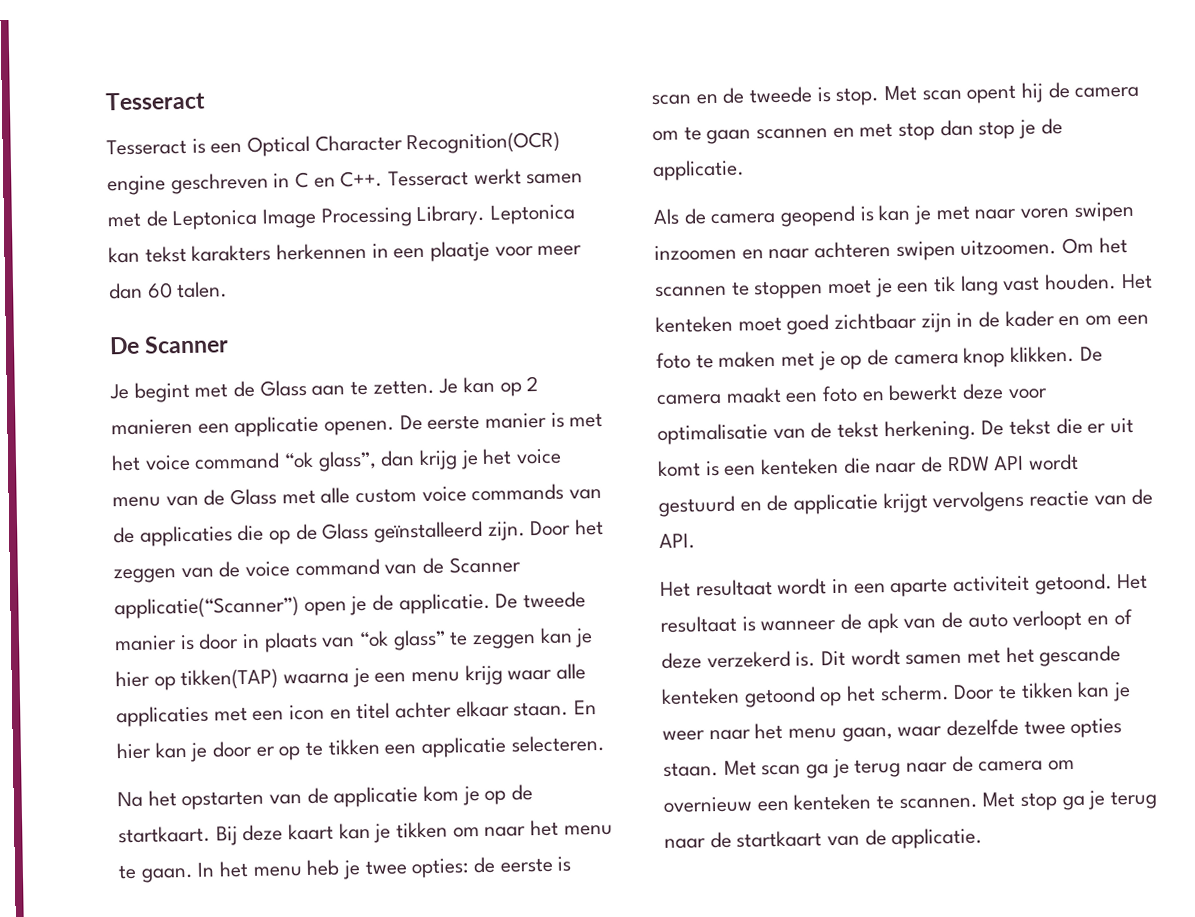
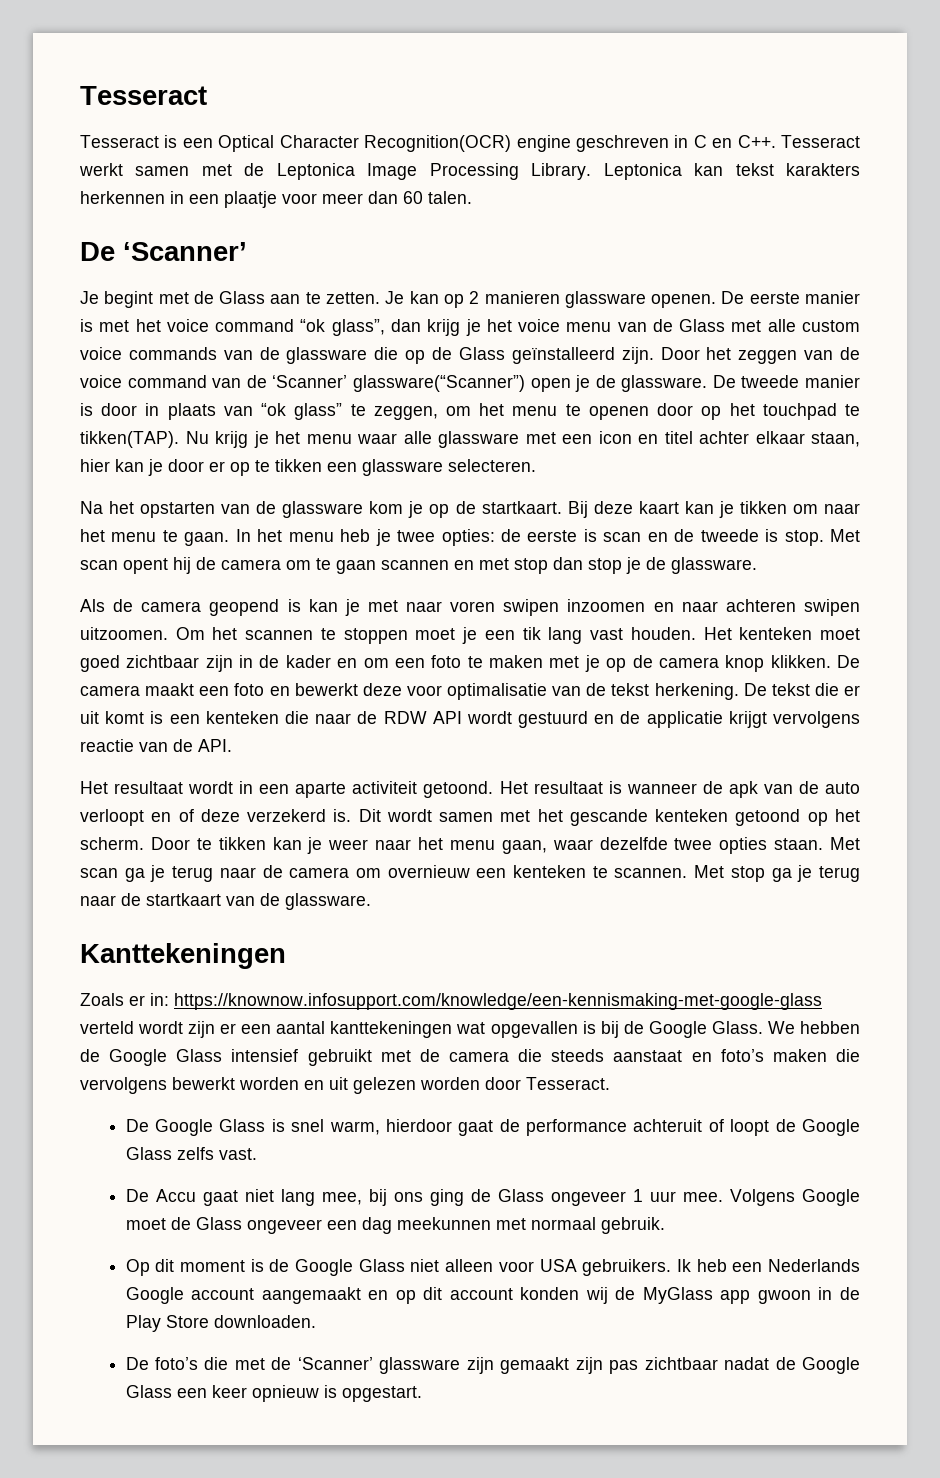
- De Scanner
+ De ‘Scanner’
- Je kan op 2 manieren een applicatie openen.
+ Je kan op 2 manieren glassware openen.
- De eerste manier is met het voice command “ok glass”, dan krijg je het voice menu van de Glass met alle custom voice commands van de applicaties die op de Glass geïnstalleerd zijn.
+ De eerste manier is met het voice command “ok glass”, dan krijg je het voice menu van de Glass met alle custom voice commands van de glassware die op de Glass geïnstalleerd zijn.
- Door het zeggen van de voice command van de Scanner applicatie(“Scanner”) open je de applicatie.
+ Door het zeggen van de voice command van de ‘Scanner’ glassware(“Scanner”) open je de glassware.
- De tweede manier is door in plaats van “ok glass” te zeggen kan je hier op tikken(TAP) waarna je een menu krijg waar alle applicaties met een icon en titel achter elkaar staan. En hier kan je door er op te tikken een applicatie selecteren.
+ De tweede manier is door in plaats van “ok glass” te zeggen, om het menu te openen door op het touchpad te tikken(TAP). Nu krijg je het menu waar alle glassware met een icon en titel achter elkaar staan, hier kan je door er op te tikken een glassware selecteren.
- Na het opstarten van de applicatie kom je op de startkaart.
+ Na het opstarten van de glassware kom je op de startkaart.
- Met scan opent hij de camera om te gaan scannen en met stop dan stop je de applicatie.
+ Met scan opent hij de camera om te gaan scannen en met stop dan stop je de glassware.
- Met stop ga je terug naar de startkaart van de applicatie.
+ Met stop ga je terug naar de startkaart van de glassware.
+ Kanttekeningen
+ Zoals er in: https://knownow.infosupport.com/knowledge/een-kennismaking-met-google-glass verteld wordt zijn er een aantal kanttekeningen wat opgevallen is bij de Google Glass. We hebben de Google Glass intensief gebruikt met de camera die steeds aanstaat en foto’s maken die vervolgens bewerkt worden en uit gelezen worden door Tesseract.
+ De Google Glass is snel warm, hierdoor gaat de performance achteruit of loopt de Google Glass zelfs vast.
+ De Accu gaat niet lang mee, bij ons ging de Glass ongeveer 1 uur mee. Volgens Google moet de Glass ongeveer een dag meekunnen met normaal gebruik.
+ Op dit moment is de Google Glass niet alleen voor USA gebruikers. Ik heb een Nederlands Google account aangemaakt en op dit account konden wij de MyGlass app gwoon in de Play Store downloaden.
+ De foto’s die met de ‘Scanner’ glassware zijn gemaakt zijn pas zichtbaar nadat de Google Glass een keer opnieuw is opgestart.

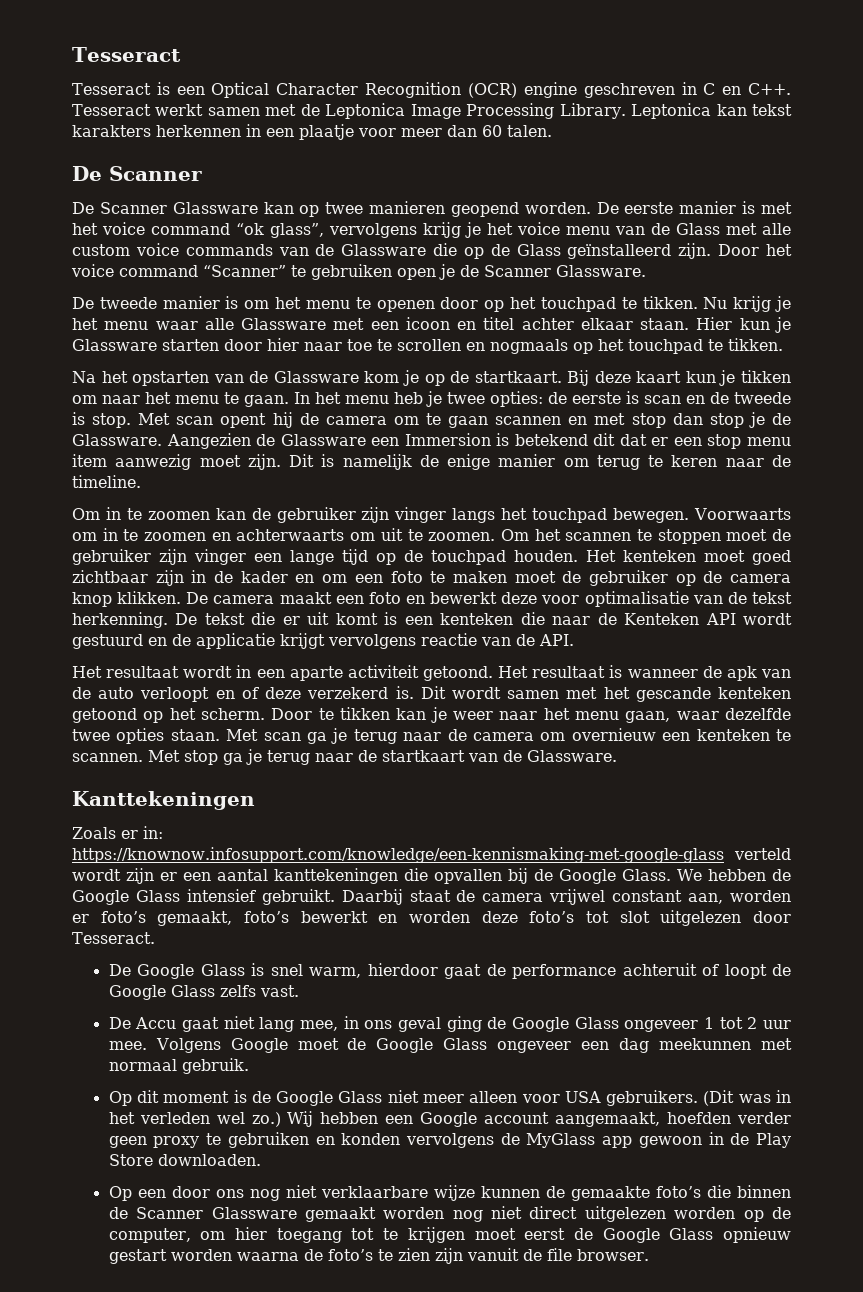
- Tesseract is een Optical Character Recognition(OCR) engine geschreven in C en C++. Tesseract werkt samen met de Leptonica Image Processing Library.
+ Tesseract is een Optical Character Recognition (OCR) engine geschreven in C en C++. Tesseract werkt samen met de Leptonica Image Processing Library.
  Leptonica kan tekst karakters herkennen in een plaatje voor meer dan 60 talen.
- De ‘Scanner’
- Je begint met de Glass aan te zetten. Je kan op 2 manieren glassware openen.
+ De Scanner
+ De Scanner Glassware kan op twee manieren geopend worden.
- De eerste manier is met het voice command “ok glass”, dan krijg je het voice menu van de Glass met alle custom voice commands van de glassware die op de Glass geïnstalleerd zijn.
+ De eerste manier is met het voice command “ok glass”, vervolgens krijg je het voice menu van de Glass met alle custom voice commands van de Glassware die op de Glass geïnstalleerd zijn.
- Door het zeggen van de voice command van de ‘Scanner’ glassware(“Scanner”) open je de glassware. De tweede manier is door in plaats van “ok glass” te zeggen, om het menu te openen door op het touchpad te tikken(TAP).
+ Door het voice command “Scanner” te gebruiken open je de Scanner Glassware.
+ De tweede manier is om het menu te openen door op het touchpad te tikken.
- Nu krijg je het menu waar alle glassware met een icon en titel achter elkaar staan, hier kan je door er op te tikken een glassware selecteren.
+ Nu krijg je het menu waar alle Glassware met een icoon en titel achter elkaar staan. Hier kun je Glassware starten door hier naar toe te scrollen en nogmaals op het touchpad te tikken.
- Na het opstarten van de glassware kom je op de startkaart.
+ Na het opstarten van de Glassware kom je op de startkaart.
- Bij deze kaart kan je tikken om naar het menu te gaan.
+ Bij deze kaart kun je tikken om naar het menu te gaan.
- Met scan opent hij de camera om te gaan scannen en met stop dan stop je de glassware.
- Als de camera geopend is kan je met naar voren swipen inzoomen en naar achteren swipen uitzoomen.
+ Met scan opent hij de camera om te gaan scannen en met stop dan stop je de Glassware. Aangezien de Glassware een Immersion is betekend dit dat er een stop menu item aanwezig moet zijn. Dit is namelijk de enige manier om terug te keren naar de timeline.
+ Om in te zoomen kan de gebruiker zijn vinger langs het touchpad bewegen. Voorwaarts om in te zoomen en achterwaarts om uit te zoomen.
- Om het scannen te stoppen moet je een tik lang vast houden.
+ Om het scannen te stoppen moet de gebruiker zijn vinger een lange tijd op de touchpad houden.
- Het kenteken moet goed zichtbaar zijn in de kader en om een foto te maken met je op de camera knop klikken.
+ Het kenteken moet goed zichtbaar zijn in de kader en om een foto te maken moet de gebruiker op de camera knop klikken.
- De camera maakt een foto en bewerkt deze voor optimalisatie van de tekst herkening.
+ De camera maakt een foto en bewerkt deze voor optimalisatie van de tekst herkenning.
- De tekst die er uit komt is een kenteken die naar de RDW API wordt gestuurd en de applicatie krijgt vervolgens reactie van de API.
+ De tekst die er uit komt is een kenteken die naar de Kenteken API wordt gestuurd en de applicatie krijgt vervolgens reactie van de API.
- Met stop ga je terug naar de startkaart van de glassware.
+ Met stop ga je terug naar de startkaart van de Glassware.
- Zoals er in: https://knownow.infosupport.com/knowledge/een-kennismaking-met-google-glass verteld wordt zijn er een aantal kanttekeningen wat opgevallen is bij de Google Glass.
+ Zoals er in: https://knownow.infosupport.com/knowledge/een-kennismaking-met-google-glass verteld wordt zijn er een aantal kanttekeningen die opvallen bij de Google Glass.
- We hebben de Google Glass intensief gebruikt met de camera die steeds aanstaat en foto’s maken die vervolgens bewerkt worden en uit gelezen worden door Tesseract.
+ We hebben de Google Glass intensief gebruikt. Daarbij staat de camera vrijwel constant aan, worden er foto’s gemaakt, foto’s bewerkt en worden deze foto’s tot slot uitgelezen door Tesseract.
- De Accu gaat niet lang mee, bij ons ging de Glass ongeveer 1 uur mee.
+ De Accu gaat niet lang mee, in ons geval ging de Google Glass ongeveer 1 tot 2 uur mee.
- Volgens Google moet de Glass ongeveer een dag meekunnen met normaal gebruik.
+ Volgens Google moet de Google Glass ongeveer een dag meekunnen met normaal gebruik.
- Op dit moment is de Google Glass niet alleen voor USA gebruikers.
+ Op dit moment is de Google Glass niet meer alleen voor USA gebruikers.
- Ik heb een Nederlands Google account aangemaakt en op dit account konden wij de MyGlass app gwoon in de Play Store downloaden.
+ (Dit was in het verleden wel zo.) Wij hebben een Google account aangemaakt, hoefden verder geen proxy te gebruiken en konden vervolgens de MyGlass app gewoon in de Play Store downloaden.
- De foto’s die met de ‘Scanner’ glassware zijn gemaakt zijn pas zichtbaar nadat de Google Glass een keer opnieuw is opgestart.
+ Op een door ons nog niet verklaarbare wijze kunnen de gemaakte foto’s die binnen de Scanner Glassware gemaakt worden nog niet direct uitgelezen worden op de computer, om hier toegang tot te krijgen moet eerst de Google Glass opnieuw gestart worden waarna de foto’s te zien zijn vanuit de file browser.

